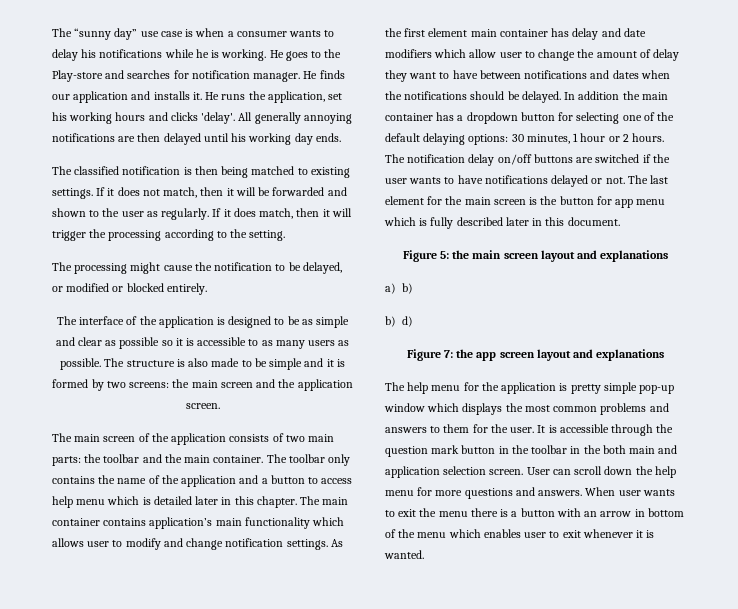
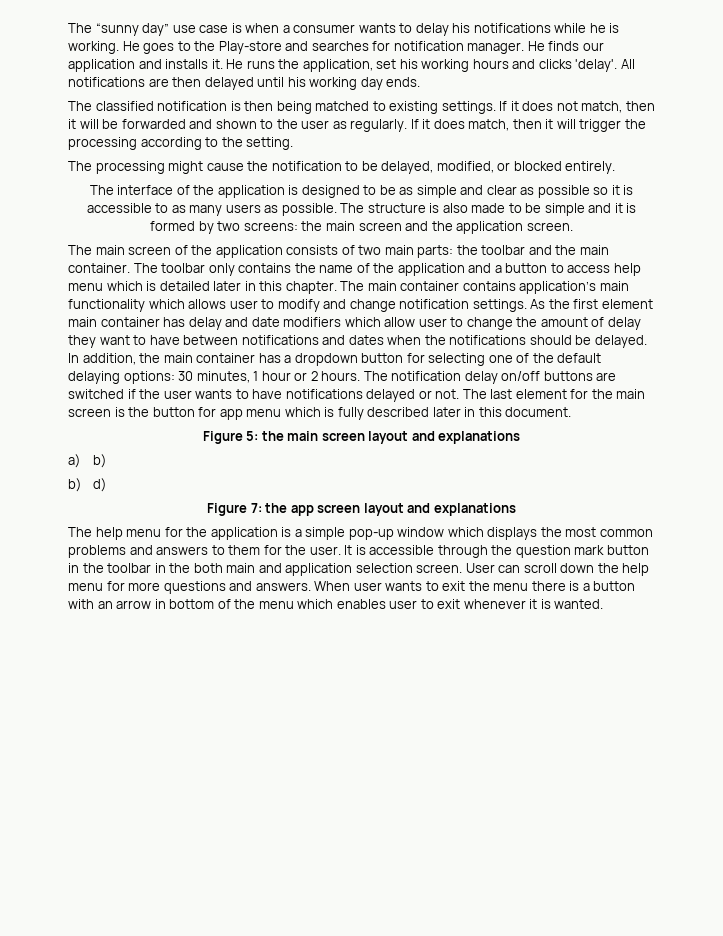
- All generally annoying notifications are then delayed until his working day ends.
+ All notifications are then delayed until his working day ends.
- The processing might cause the notification to be delayed, or modified or blocked entirely.
+ The processing might cause the notification to be delayed, modified, or blocked entirely.
- In addition the main container has a dropdown button for selecting one of the default delaying options: 30 minutes, 1 hour or 2 hours.
+ In addition, the main container has a dropdown button for selecting one of the default delaying options: 30 minutes, 1 hour or 2 hours.
- The help menu for the application is pretty simple pop-up window which displays the most common problems and answers to them for the user.
+ The help menu for the application is a simple pop-up window which displays the most common problems and answers to them for the user.

